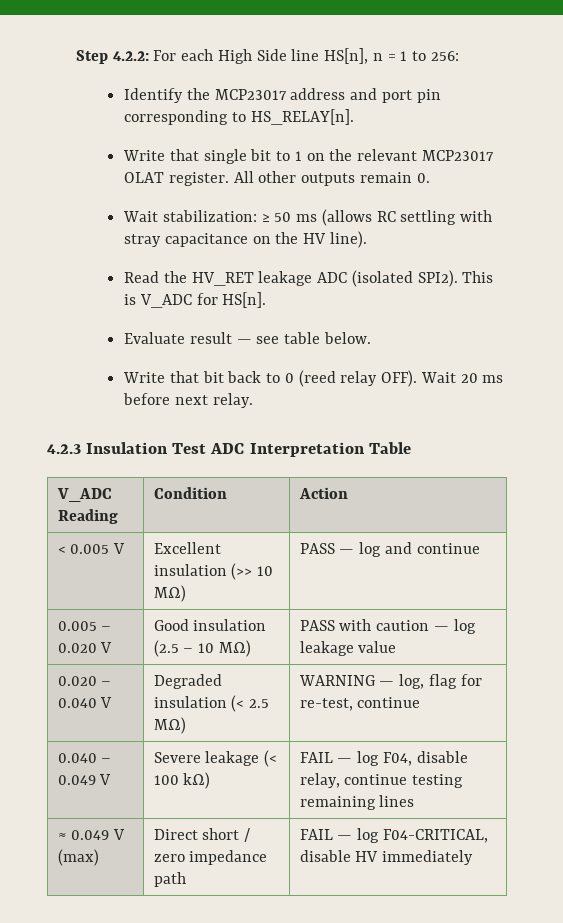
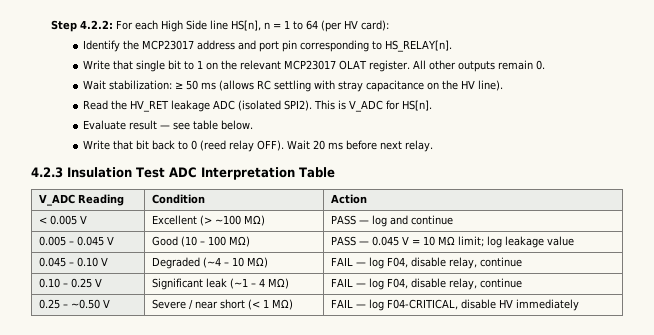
- Step 4.2.2: For each High Side line HS[n], n = 1 to 256:
+ Step 4.2.2: For each High Side line HS[n], n = 1 to 64 (per HV card):
- < 0.005 V | Excellent insulation (>> 10 MΩ) | PASS — log and continue
+ < 0.005 V | Excellent (> ~100 MΩ) | PASS — log and continue
- 0.005 – 0.020 V | Good insulation (2.5 – 10 MΩ) | PASS with caution — log leakage value
+ 0.005 – 0.045 V | Good (10 – 100 MΩ) | PASS — 0.045 V = 10 MΩ limit; log leakage value
- 0.020 – 0.040 V | Degraded insulation (< 2.5 MΩ) | WARNING — log, flag for re-test, continue
- 0.040 – 0.049 V | Severe leakage (< 100 kΩ) | FAIL — log F04, disable relay, continue testing remaining lines
- ≈ 0.049 V (max) | Direct short / zero impedance path | FAIL — log F04-CRITICAL, disable HV immediately
+ 0.045 – 0.10 V | Degraded (~4 – 10 MΩ) | FAIL — log F04, disable relay, continue
+ 0.10 – 0.25 V | Significant leak (~1 – 4 MΩ) | FAIL — log F04, disable relay, continue
+ 0.25 – ~0.50 V | Severe / near short (< 1 MΩ) | FAIL — log F04-CRITICAL, disable HV immediately

